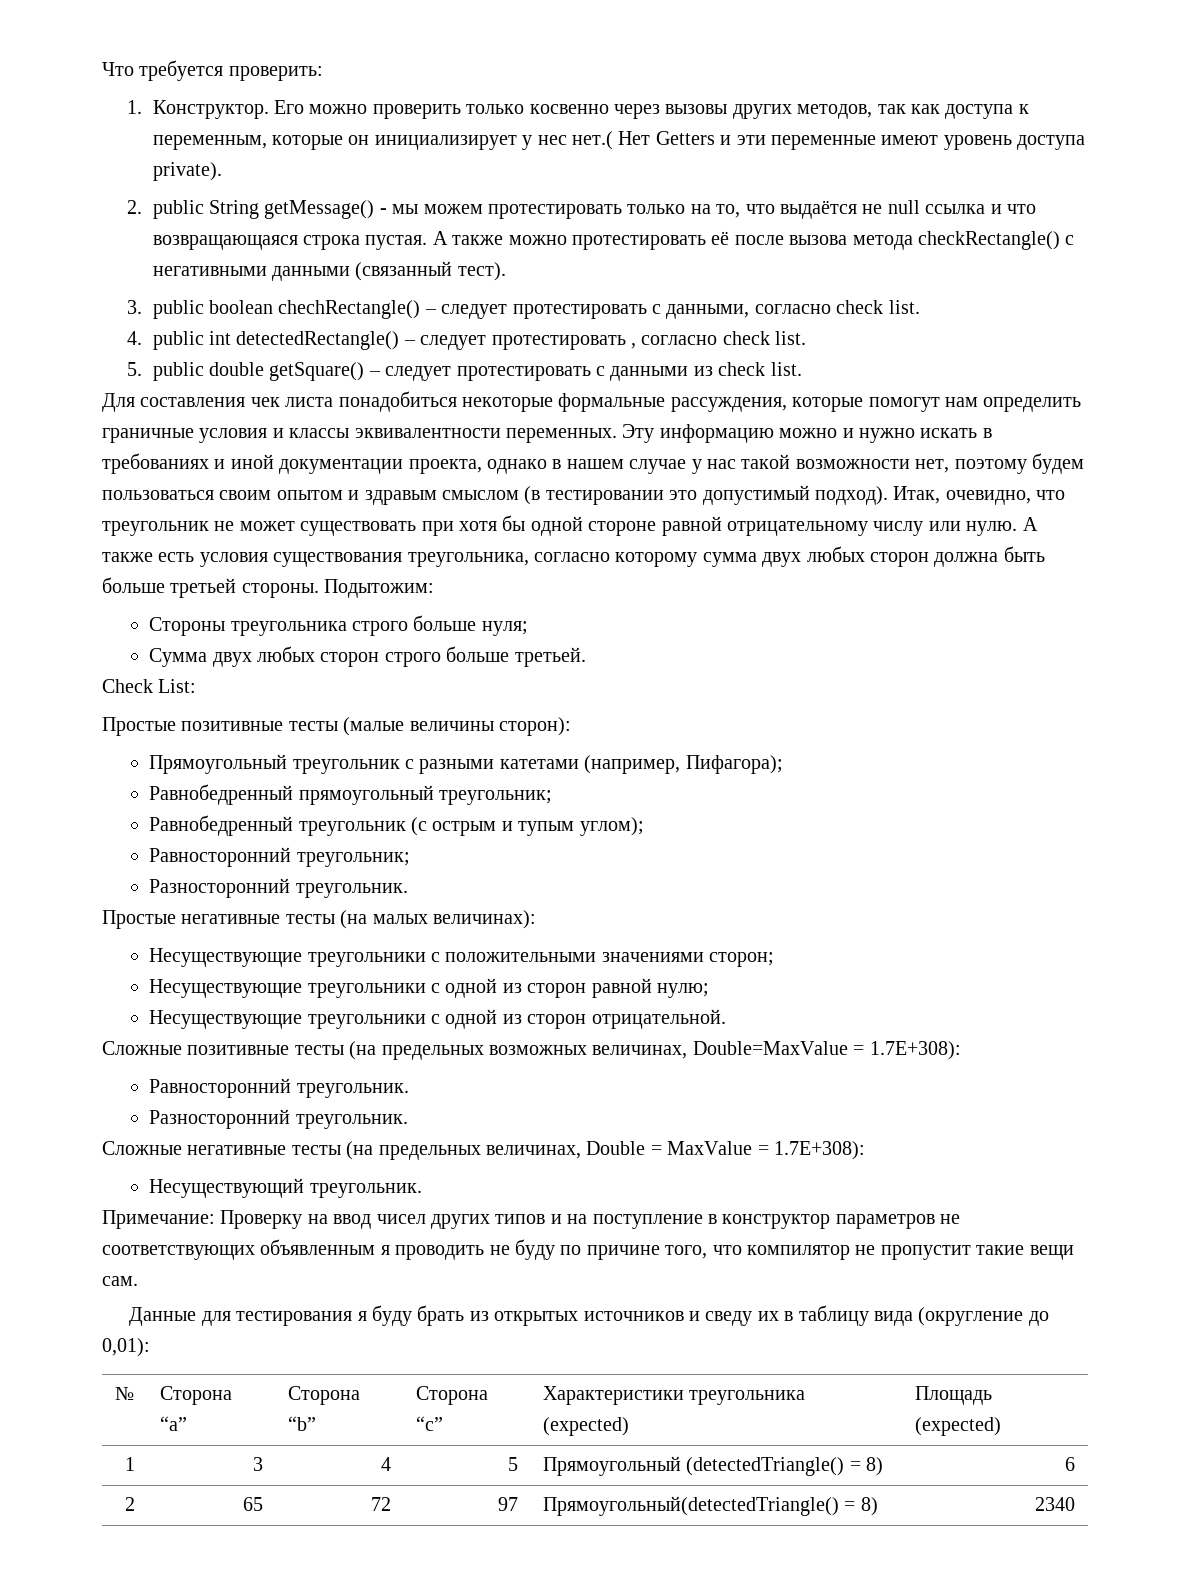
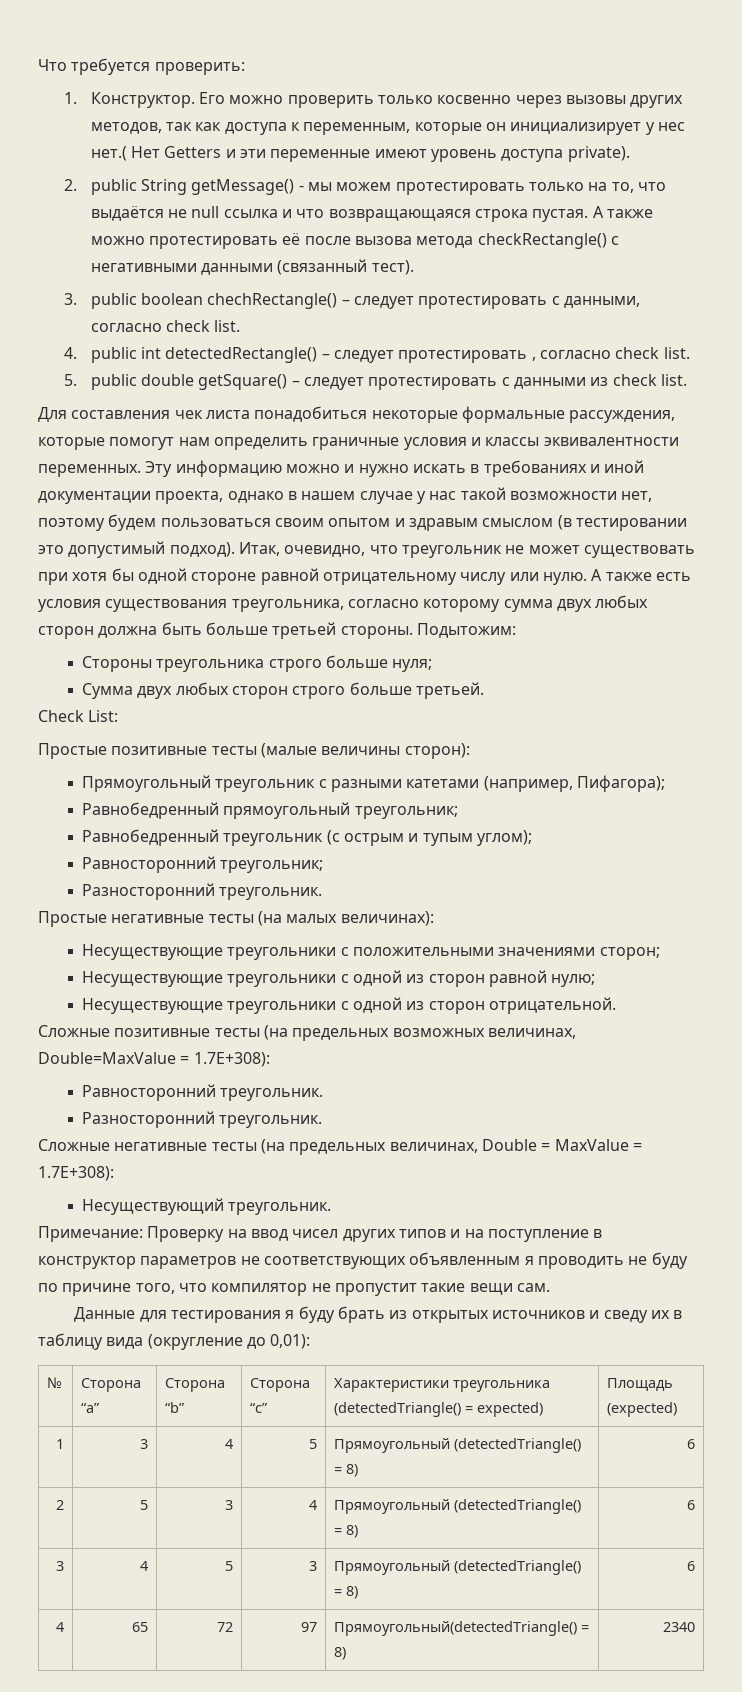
- № | Сторона “a” | Сторона “b” | Сторона “c” | Характеристики треугольника (expected) | Площадь (expected)
+ № | Сторона “a” | Сторона “b” | Сторона “c” | Характеристики треугольника (detectedTriangle() = expected) | Площадь (expected)
- 2 | 65 | 72 | 97 | Прямоугольный(detectedTriangle() = 8) | 2340
+ 2 | 5 | 3 | 4 | Прямоугольный (detectedTriangle() = 8) | 6
+ 3 | 4 | 5 | 3 | Прямоугольный (detectedTriangle() = 8) | 6
+ 4 | 65 | 72 | 97 | Прямоугольный(detectedTriangle() = 8) | 2340

